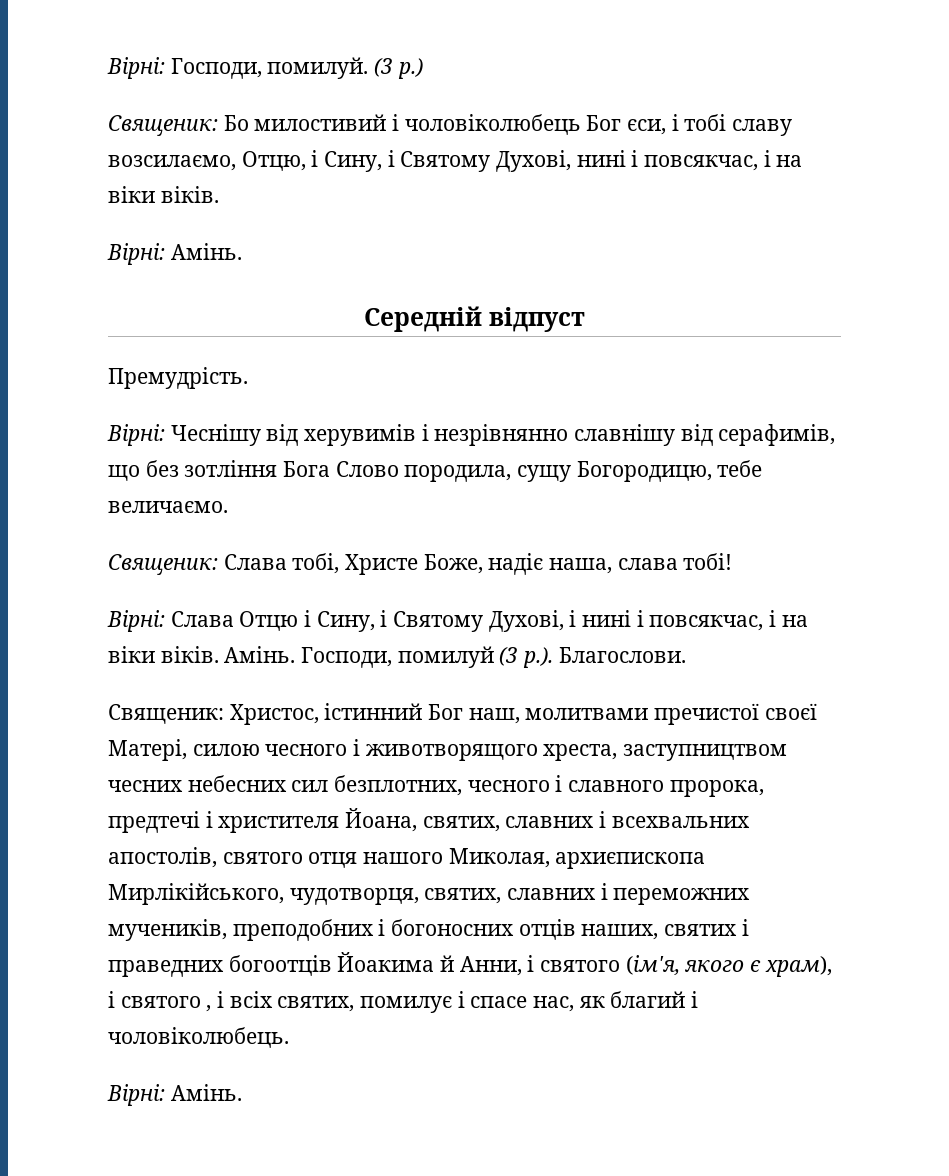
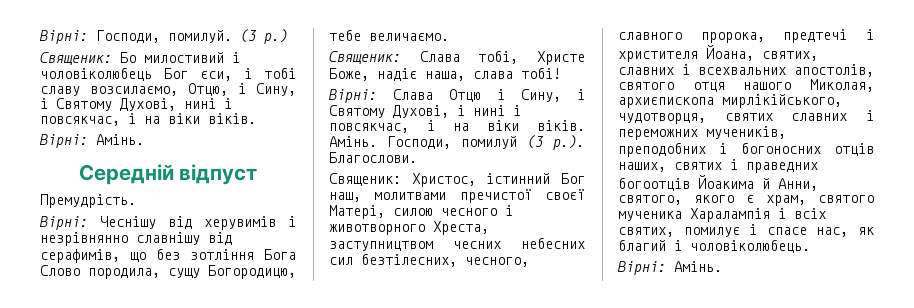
- Священик: Христос, істинний Бог наш, молитвами пречистої своєї Матері, силою чесного і животворящого хреста, заступництвом чесних небесних сил безплотних, чесного і славного пророка, предтечі і христителя Йоана, святих, славних і всехвальних апостолів, святого отця нашого Миколая, архиєпископа Мирлікійського, чудотворця, святих, славних і переможних мучеників, преподобних і богоносних отців наших, святих і праведних богоотців Йоакима й Анни, і святого (ім'я, якого є храм), і святого , і всіх святих, помилує і спасе нас, як благий і чоловіколюбець.
+ Священик: Христос, істинний Бог наш, молитвами пречистої своєї Матері, силою чесного і животворного Хреста, заступництвом чесних небесних сил безтілесних, чесного, славного пророка, предтечі і христителя Йоана, святих, славних і всехвальних апостолів, святого отця нашого Миколая, архиєпископа мирлікійського, чудотворця, святих славних і переможних мучеників, преподобних і богоносних отців наших, святих і праведних богоотців Йоакима й Анни, святого, якого є храм, святого мученика Харалампія і всіх святих, помилує і спасе нас, як благий і чоловіколюбець.

